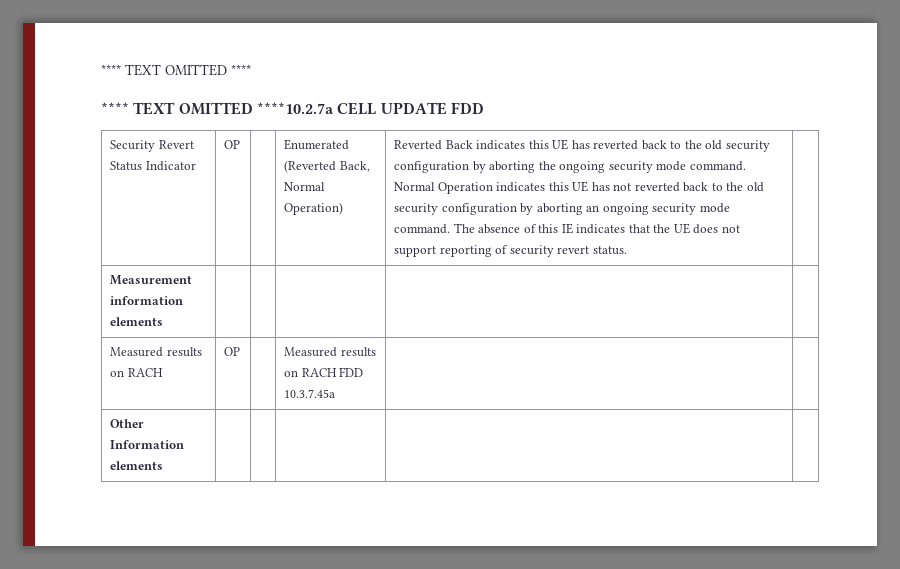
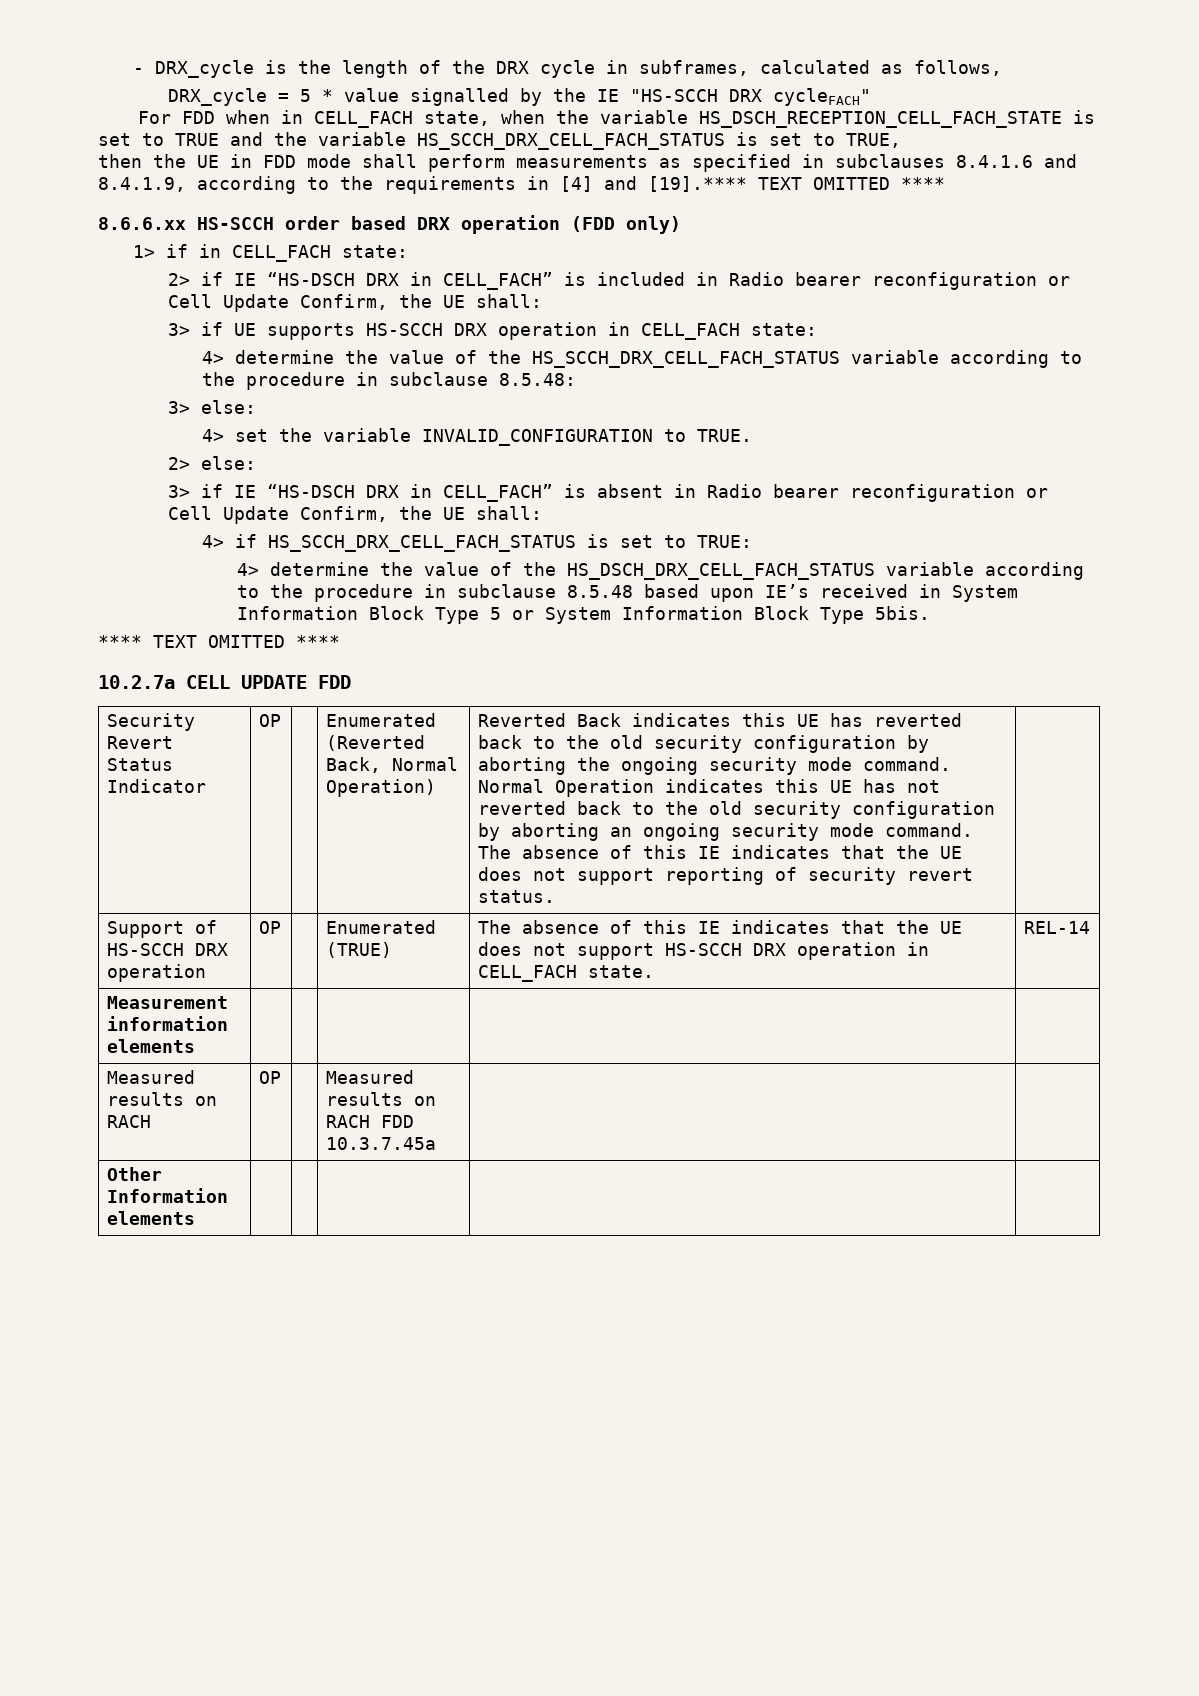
+ - DRX_cycle is the length of the DRX cycle in subframes, calculated as follows,
+ DRX_cycle = 5 * value signalled by the IE "HS-SCCH DRX cycleFACH"
+ For FDD when in CELL_FACH state, when the variable HS_DSCH_RECEPTION_CELL_FACH_STATE is set to TRUE and the variable HS_SCCH_DRX_CELL_FACH_STATUS is set to TRUE,
+ then the UE in FDD mode shall perform measurements as specified in subclauses 8.4.1.6 and 8.4.1.9, according to the requirements in [4] and [19].**** TEXT OMITTED ****
+ 8.6.6.xx HS-SCCH order based DRX operation (FDD only)
+ 1> if in CELL_FACH state:
+ 2> if IE “HS-DSCH DRX in CELL_FACH” is included in Radio bearer reconfiguration or Cell Update Confirm, the UE shall:
+ 3> if UE supports HS-SCCH DRX operation in CELL_FACH state:
+ 4> determine the value of the HS_SCCH_DRX_CELL_FACH_STATUS variable according to the procedure in subclause 8.5.48:
+ 3> else:
+ 4> set the variable INVALID_CONFIGURATION to TRUE.
+ 2> else:
+ 3> if IE “HS-DSCH DRX in CELL_FACH” is absent in Radio bearer reconfiguration or Cell Update Confirm, the UE shall:
+ 4> if HS_SCCH_DRX_CELL_FACH_STATUS is set to TRUE:
+ 4> determine the value of the HS_DSCH_DRX_CELL_FACH_STATUS variable according to the procedure in subclause 8.5.48 based upon IE’s received in System Information Block Type 5 or System Information Block Type 5bis.
- **** TEXT OMITTED ****10.2.7a CELL UPDATE FDD
+ 10.2.7a CELL UPDATE FDD
+ Support of HS-SCCH DRX operation | OP | | Enumerated (TRUE) | The absence of this IE indicates that the UE does not support HS-SCCH DRX operation in CELL_FACH state. | REL-14

